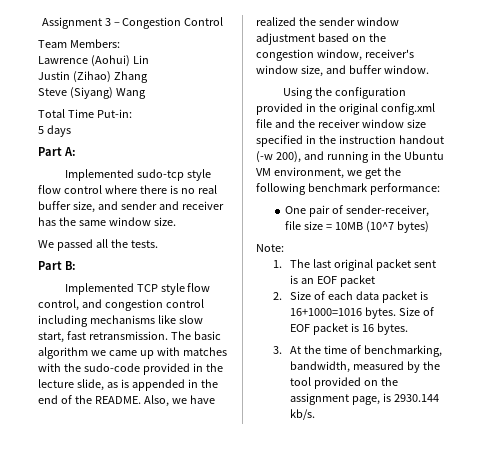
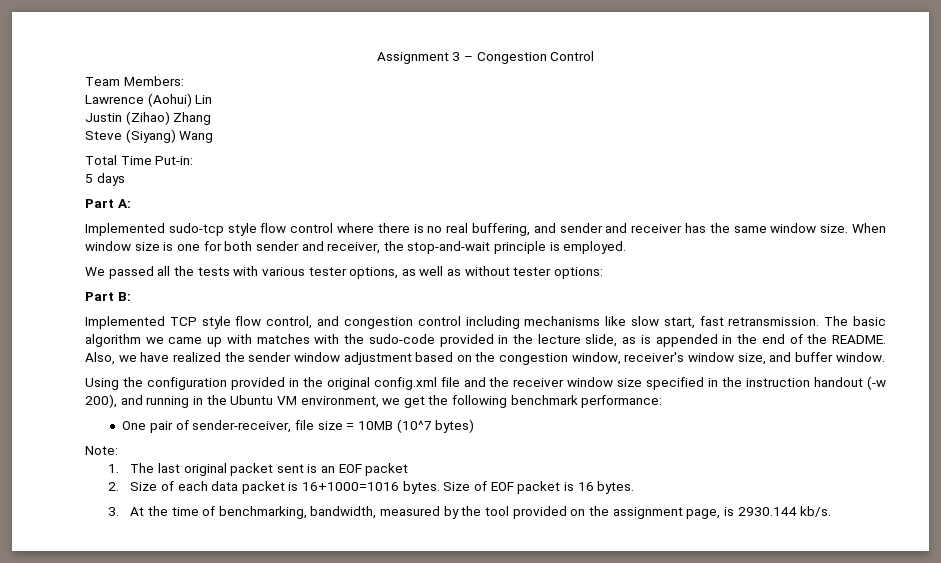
- Implemented sudo-tcp style flow control where there is no real buffer size, and sender and receiver has the same window size.
- We passed all the tests.
+ Implemented sudo-tcp style flow control where there is no real buffering, and sender and receiver has the same window size. When window size is one for both sender and receiver, the stop-and-wait principle is employed.
+ We passed all the tests with various tester options, as well as without tester options:

